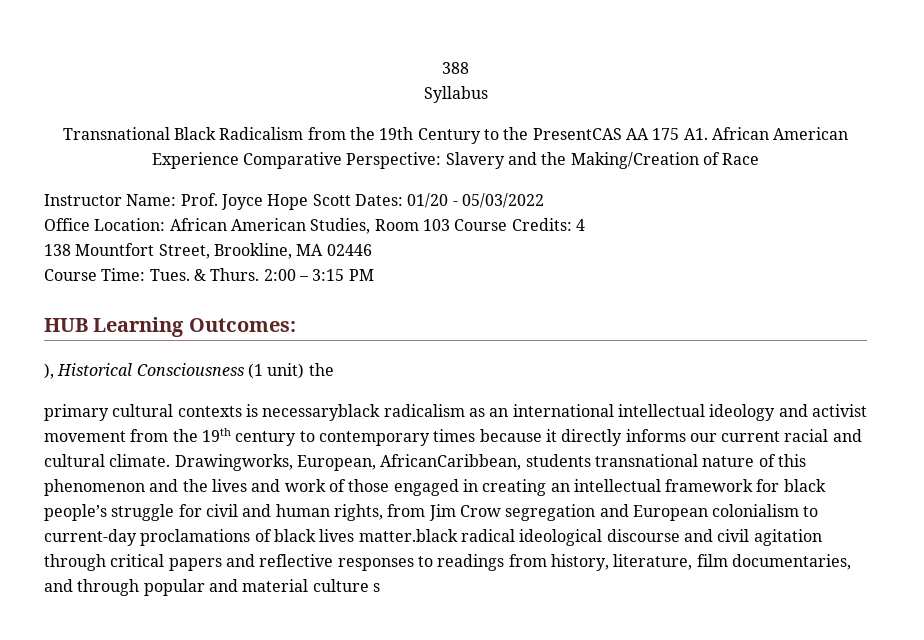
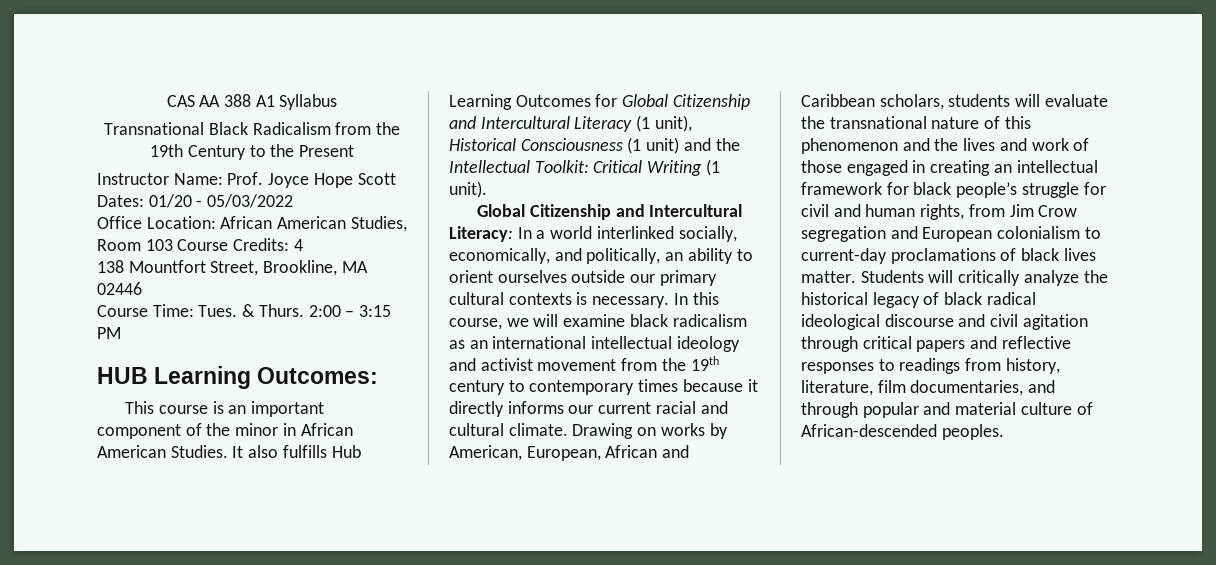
- 388
- Syllabus
+ CAS AA 388 A1 Syllabus
- Transnational Black Radicalism from the 19th Century to the PresentCAS AA 175 A1. African American Experience Comparative Perspective: Slavery and the Making/Creation of Race
+ Transnational Black Radicalism from the 19th Century to the Present
- ), Historical Consciousness (1 unit) the
- primary cultural contexts is necessaryblack radicalism as an international intellectual ideology and activist movement from the 19th century to contemporary times because it directly informs our current racial and cultural climate.
+ This course is an important component of the minor in African American Studies. It also fulfills Hub Learning Outcomes for Global Citizenship and Intercultural Literacy (1 unit), Historical Consciousness (1 unit) and the Intellectual Toolkit: Critical Writing (1 unit).
+ Global Citizenship and Intercultural Literacy: In a world interlinked socially, economically, and politically, an ability to orient ourselves outside our primary cultural contexts is necessary. In this course, we will examine black radicalism as an international intellectual ideology and activist movement from the 19th century to contemporary times because it directly informs our current racial and cultural climate.
- Drawingworks, European, AfricanCaribbean, students transnational nature of this phenomenon and the lives and work of those engaged in creating an intellectual framework for black people’s struggle for civil and human rights, from Jim Crow segregation and European colonialism to current-day proclamations of black lives matter.black radical ideological discourse and civil agitation through critical papers and reflective responses to readings from history, literature, film documentaries, and through popular and material culture s
+ Drawing on works by American, European, African and Caribbean scholars, students will evaluate the transnational nature of this phenomenon and the lives and work of those engaged in creating an intellectual framework for black people’s struggle for civil and human rights, from Jim Crow segregation and European colonialism to current-day proclamations of black lives matter. Students will critically analyze the historical legacy of black radical ideological discourse and civil agitation through critical papers and reflective responses to readings from history, literature, film documentaries, and through popular and material culture of African-descended peoples.

